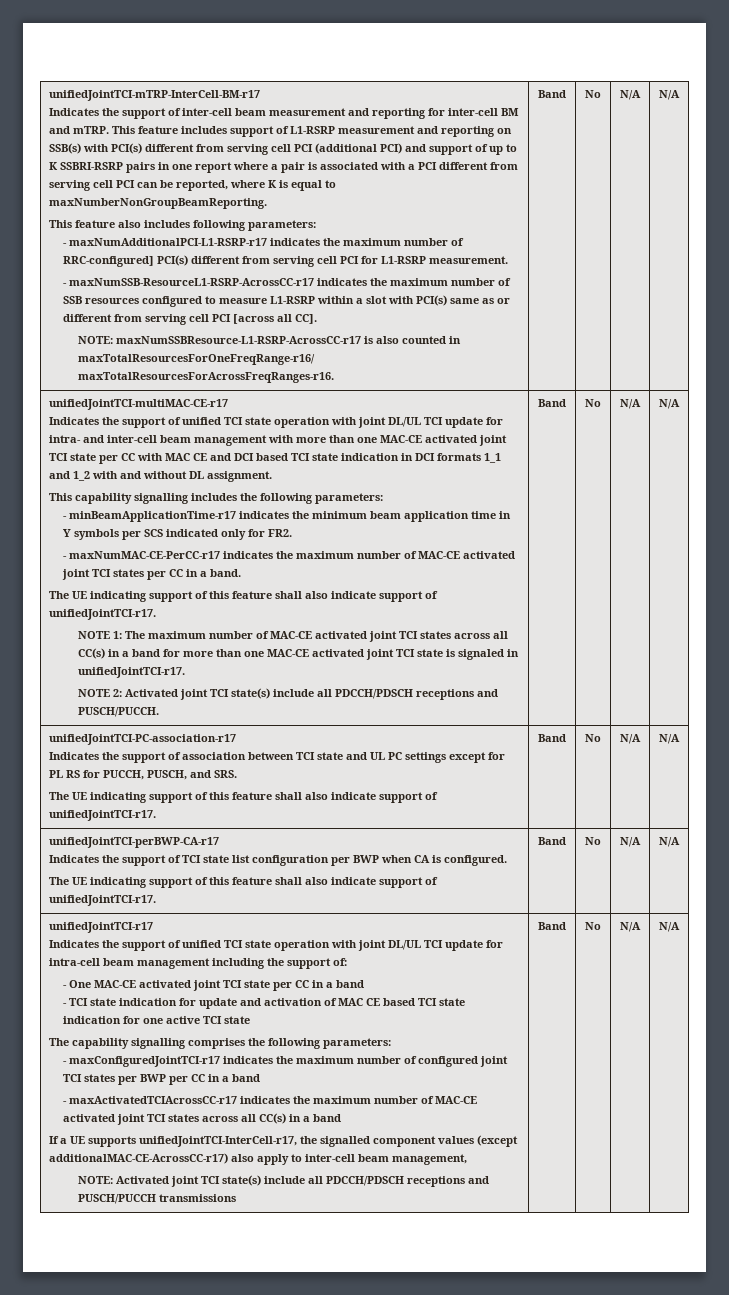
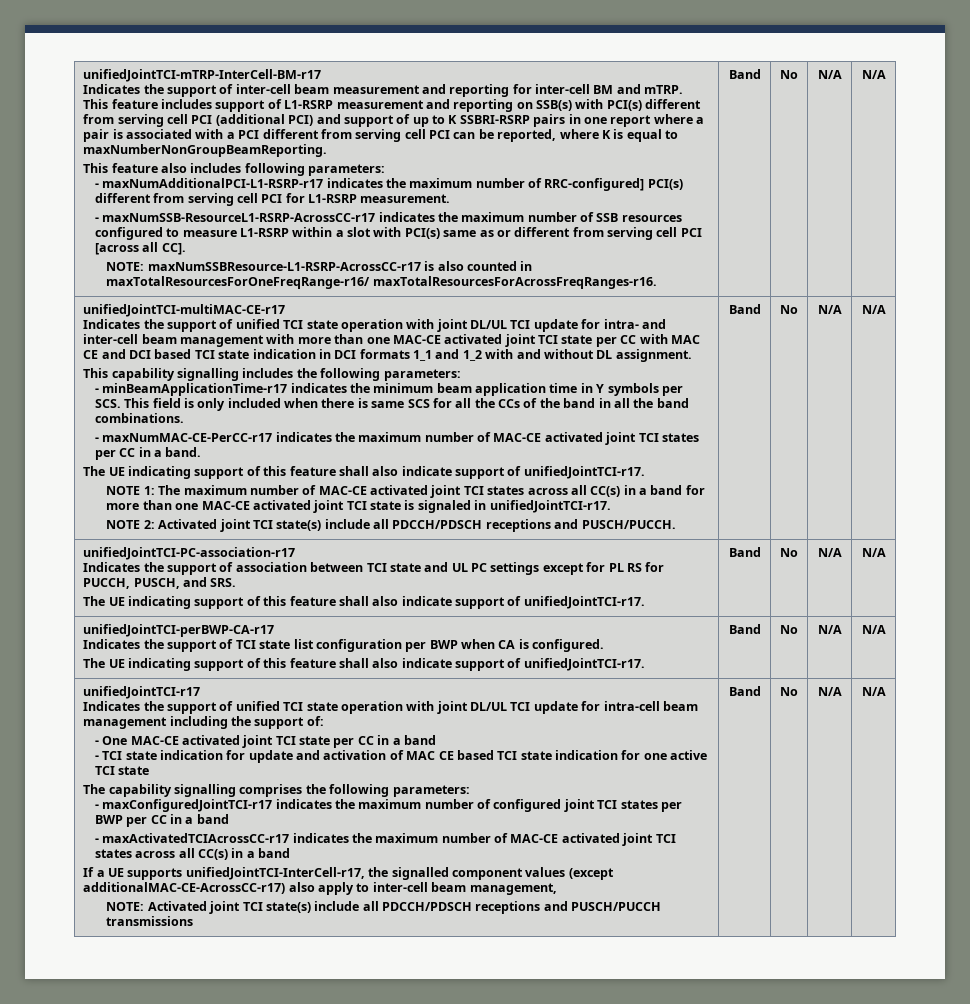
- - minBeamApplicationTime-r17 indicates the minimum beam application time in Y symbols per SCS indicated only for FR2.
+ - minBeamApplicationTime-r17 indicates the minimum beam application time in Y symbols per SCS. This field is only included when there is same SCS for all the CCs of the band in all the band combinations.

